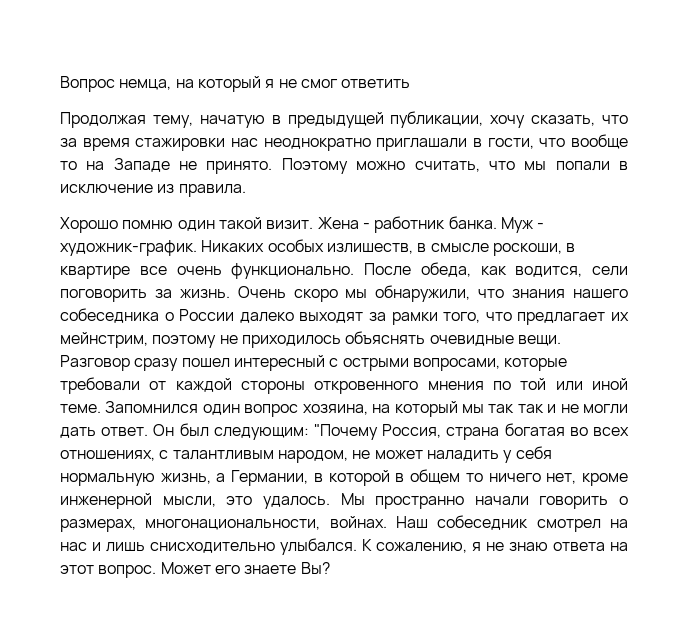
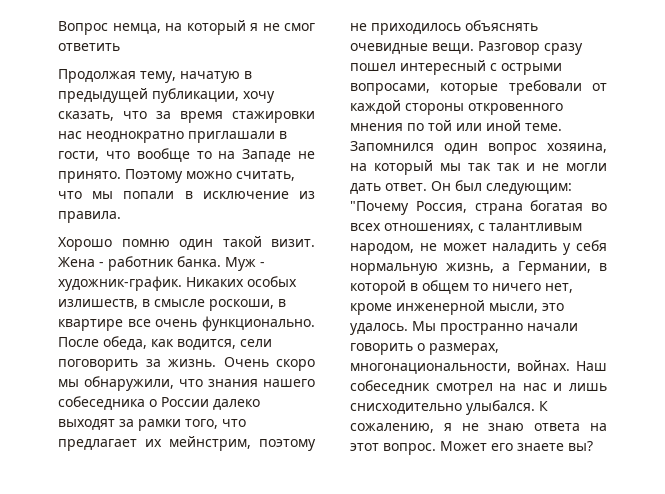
- Может его знаете Вы?
+ Может его знаете вы?

